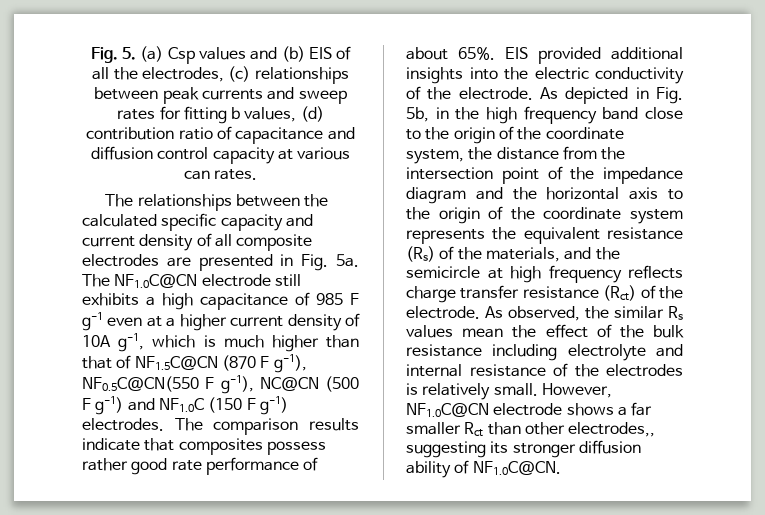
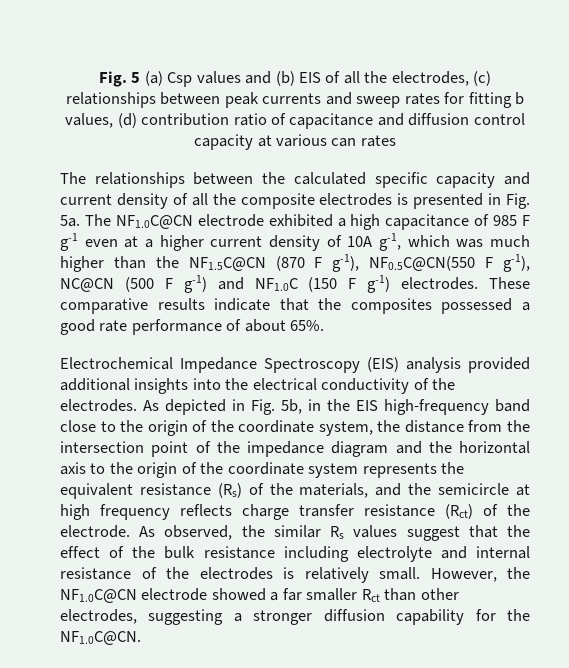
- Fig. 5. (a) Csp values and (b) EIS of all the electrodes, (c) relationships between peak currents and sweep rates for fitting b values, (d) contribution ratio of capacitance and diffusion control capacity at various can rates.
+ Fig. 5 (a) Csp values and (b) EIS of all the electrodes, (c) relationships between peak currents and sweep rates for fitting b values, (d) contribution ratio of capacitance and diffusion control capacity at various can rates
- The relationships between the calculated specific capacity and current density of all composite electrodes are presented in Fig. 5a.
+ The relationships between the calculated specific capacity and current density of all the composite electrodes is presented in Fig. 5a.
- The NF1.0C@CN electrode still exhibits a high capacitance of 985 F g-1 even at a higher current density of 10A g-1, which is much higher than that of NF1.5C@CN (870 F g-1), NF0.5C@CN(550 F g-1), NC@CN (500 F g-1) and NF1.0C (150 F g-1) electrodes.
+ The NF1.0C@CN electrode exhibited a high capacitance of 985 F g-1 even at a higher current density of 10A g-1, which was much higher than the NF1.5C@CN (870 F g-1), NF0.5C@CN(550 F g-1), NC@CN (500 F g-1) and NF1.0C (150 F g-1) electrodes.
- The comparison results indicate that composites possess rather good rate performance of about 65%. EIS provided additional insights into the electric conductivity of the electrode.
+ These comparative results indicate that the composites possessed a good rate performance of about 65%.
+ Electrochemical Impedance Spectroscopy (EIS) analysis provided additional insights into the electrical conductivity of the electrodes.
- As depicted in Fig. 5b, in the high frequency band close to the origin of the coordinate system, the distance from the intersection point of the impedance diagram and the horizontal axis to the origin of the coordinate system represents the equivalent resistance (Rs) of the materials, and the semicircle at high frequency reflects charge transfer resistance (Rct) of the electrode.
+ As depicted in Fig. 5b, in the EIS high-frequency band close to the origin of the coordinate system, the distance from the intersection point of the impedance diagram and the horizontal axis to the origin of the coordinate system represents the equivalent resistance (Rs) of the materials, and the semicircle at high frequency reflects charge transfer resistance (Rct) of the electrode.
- As observed, the similar Rs values mean the effect of the bulk resistance including electrolyte and internal resistance of the electrodes is relatively small.
+ As observed, the similar Rs values suggest that the effect of the bulk resistance including electrolyte and internal resistance of the electrodes is relatively small.
- However, NF1.0C@CN electrode shows a far smaller Rct than other electrodes,, suggesting its stronger diffusion ability of NF1.0C@CN.
+ However, the NF1.0C@CN electrode showed a far smaller Rct than other electrodes, suggesting a stronger diffusion capability for the NF1.0C@CN.

